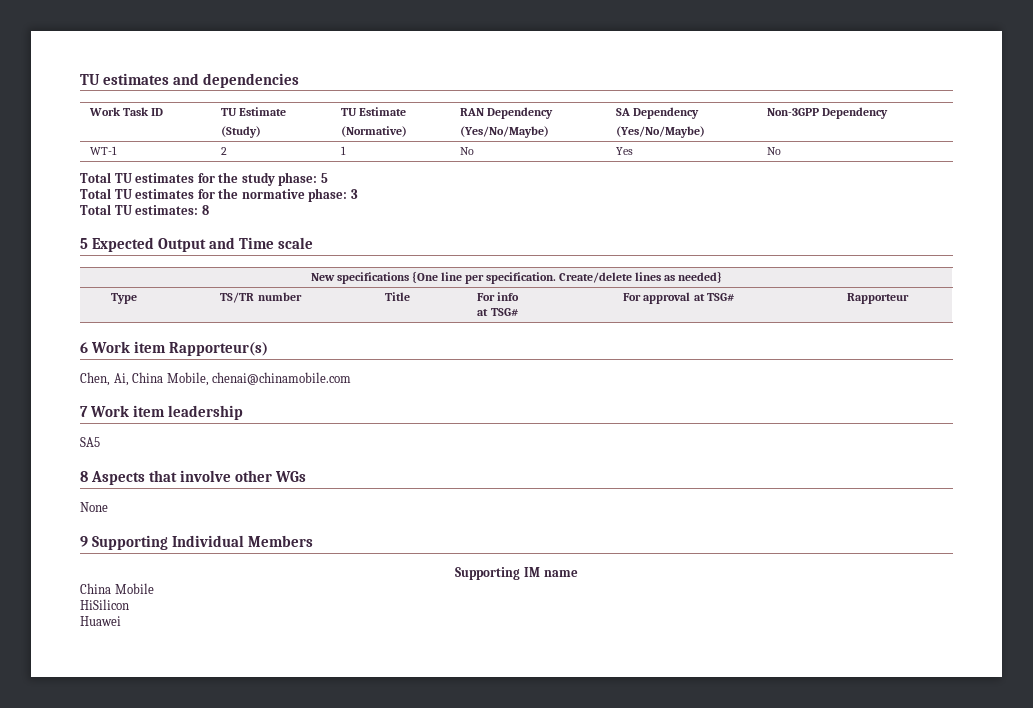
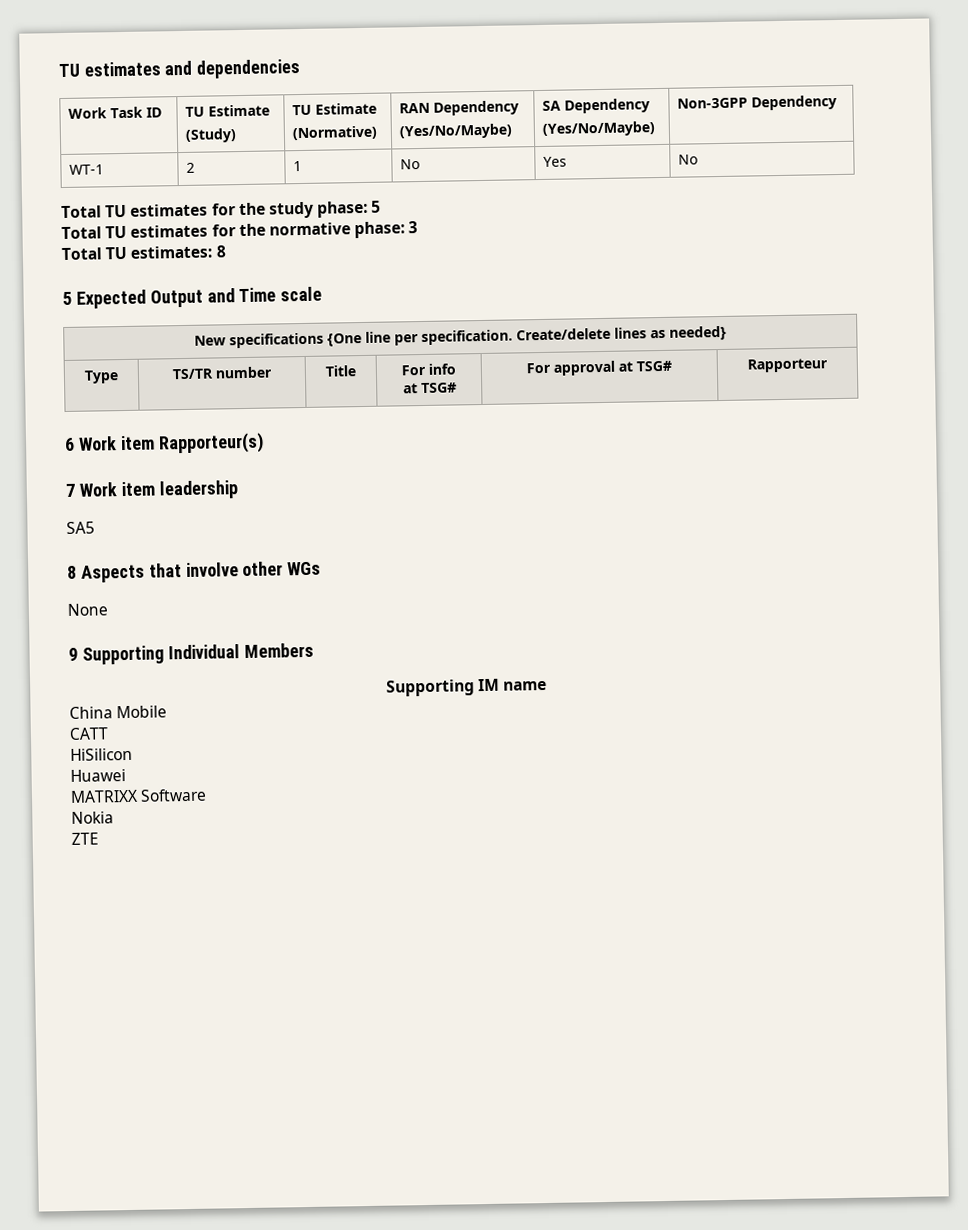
- Chen, Ai, China Mobile, chenai@chinamobile.com
+ CATT
+ MATRIXX Software
+ Nokia
+ ZTE

